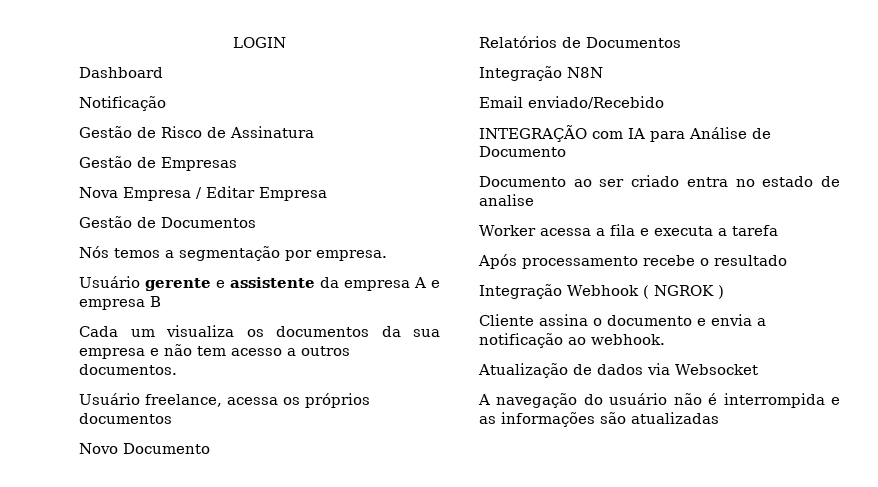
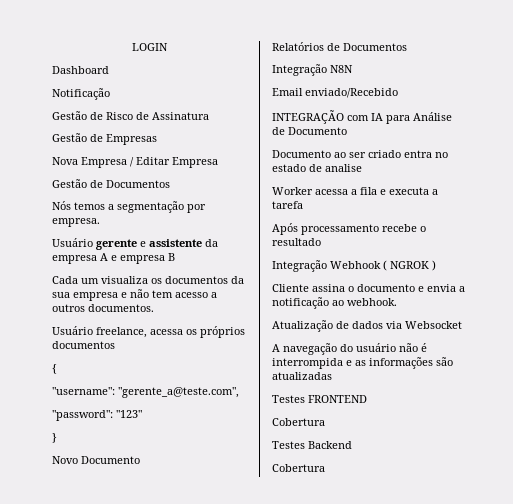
+ {
+ "username": "gerente_a@teste.com",
+ "password": "123"
+ }
+ Testes FRONTEND
+ Cobertura
+ Testes Backend
+ Cobertura

